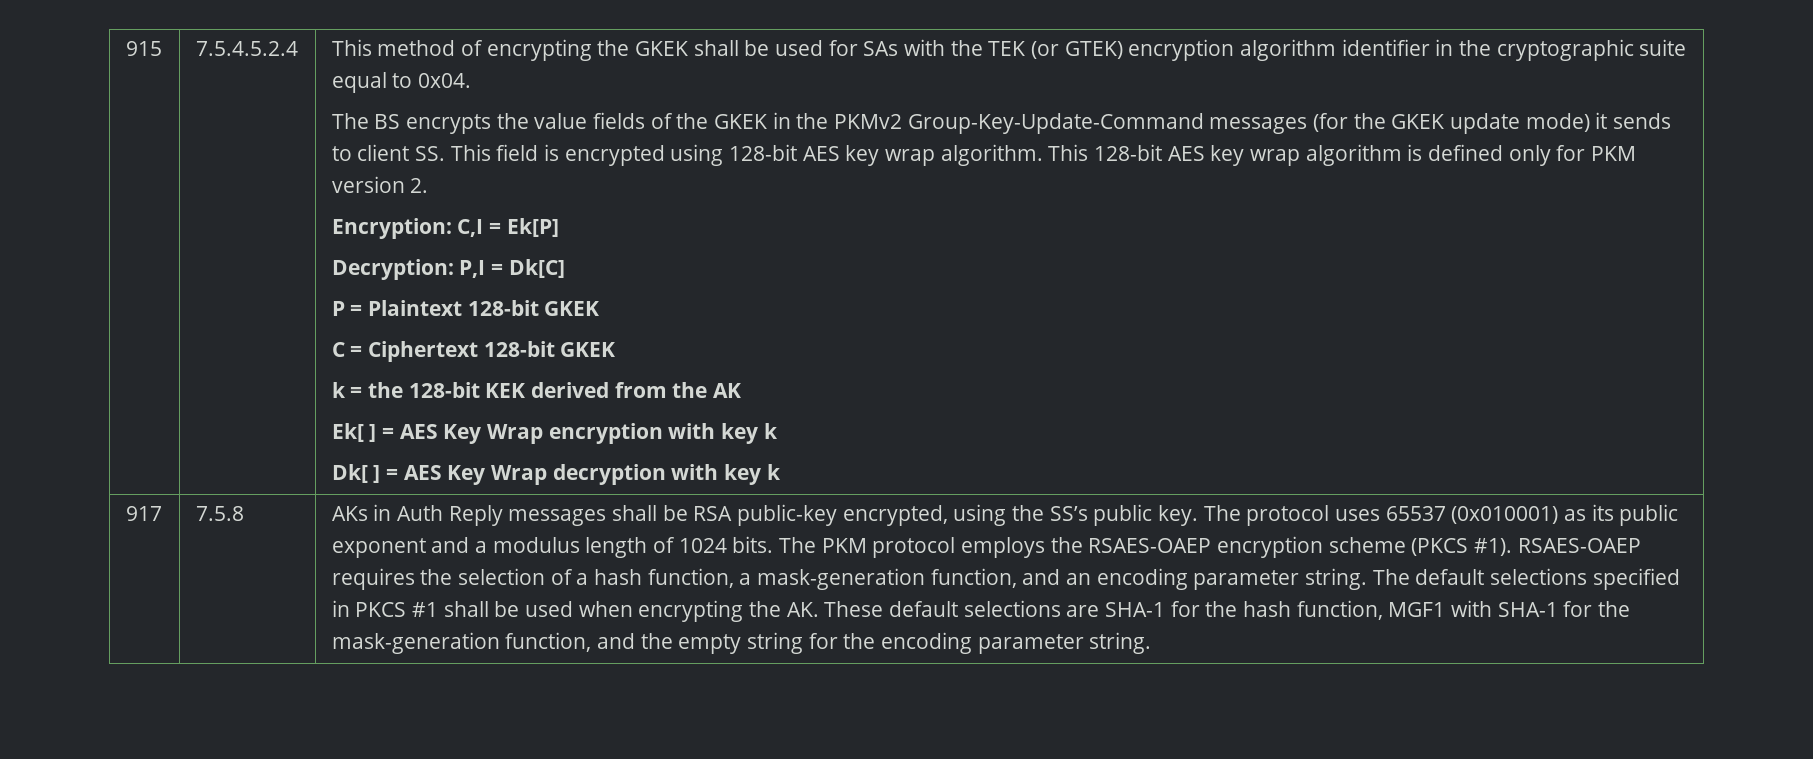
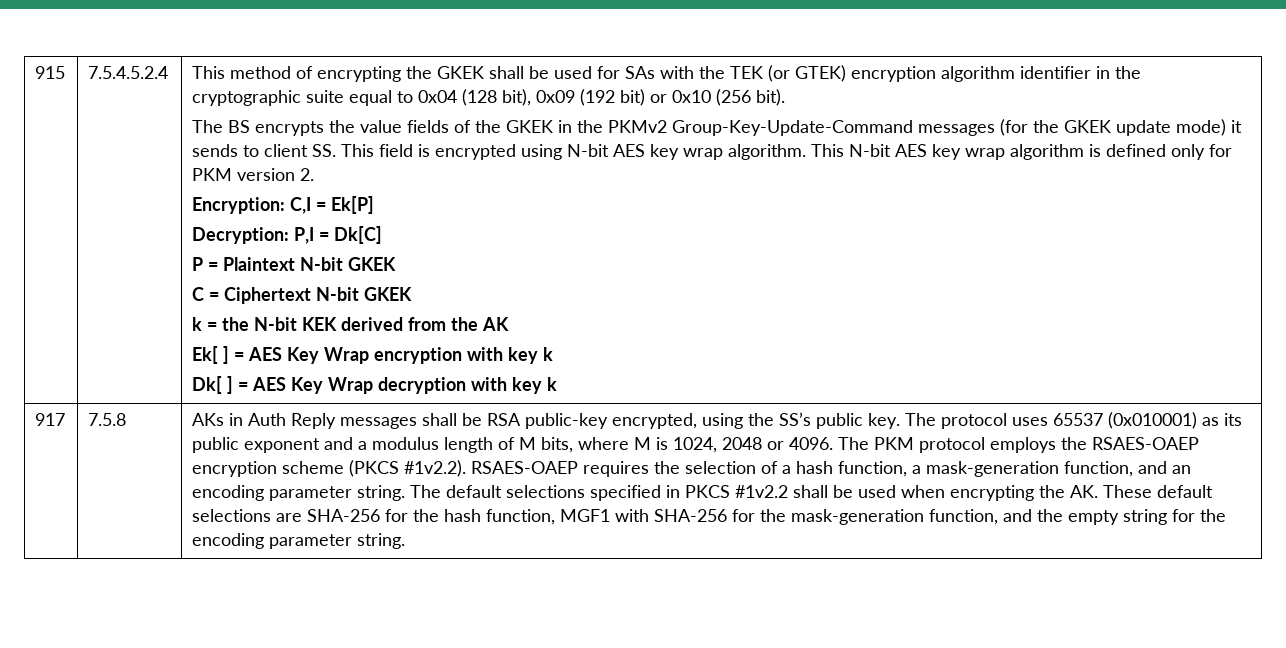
- This method of encrypting the GKEK shall be used for SAs with the TEK (or GTEK) encryption algorithm identifier in the cryptographic suite equal to 0x04.
+ This method of encrypting the GKEK shall be used for SAs with the TEK (or GTEK) encryption algorithm identifier in the cryptographic suite equal to 0x04 (128 bit), 0x09 (192 bit) or 0x10 (256 bit).
- The BS encrypts the value fields of the GKEK in the PKMv2 Group-Key-Update-Command messages (for the GKEK update mode) it sends to client SS. This field is encrypted using 128-bit AES key wrap algorithm.
+ The BS encrypts the value fields of the GKEK in the PKMv2 Group-Key-Update-Command messages (for the GKEK update mode) it sends to client SS. This field is encrypted using N-bit AES key wrap algorithm.
- This 128-bit AES key wrap algorithm is defined only for PKM version 2.
+ This N-bit AES key wrap algorithm is defined only for PKM version 2.
- P = Plaintext 128-bit GKEK
+ P = Plaintext N-bit GKEK
- C = Ciphertext 128-bit GKEK
+ C = Ciphertext N-bit GKEK
- k = the 128-bit KEK derived from the AK
+ k = the N-bit KEK derived from the AK
- The protocol uses 65537 (0x010001) as its public exponent and a modulus length of 1024 bits.
+ The protocol uses 65537 (0x010001) as its public exponent and a modulus length of M bits, where M is 1024, 2048 or 4096.
- The PKM protocol employs the RSAES-OAEP encryption scheme (PKCS #1). RSAES-OAEP requires the selection of a hash function, a mask-generation function, and an encoding parameter string.
+ The PKM protocol employs the RSAES-OAEP encryption scheme (PKCS #1v2.2). RSAES-OAEP requires the selection of a hash function, a mask-generation function, and an encoding parameter string.
- The default selections specified in PKCS #1 shall be used when encrypting the AK. These default selections are SHA-1 for the hash function, MGF1 with SHA-1 for the mask-generation function, and the empty string for the encoding parameter string.
+ The default selections specified in PKCS #1v2.2 shall be used when encrypting the AK. These default selections are SHA-256 for the hash function, MGF1 with SHA-256 for the mask-generation function, and the empty string for the encoding parameter string.

